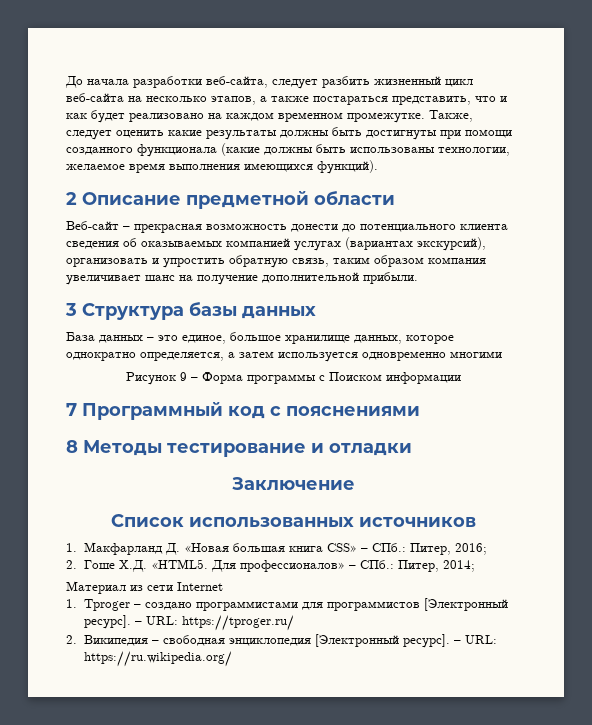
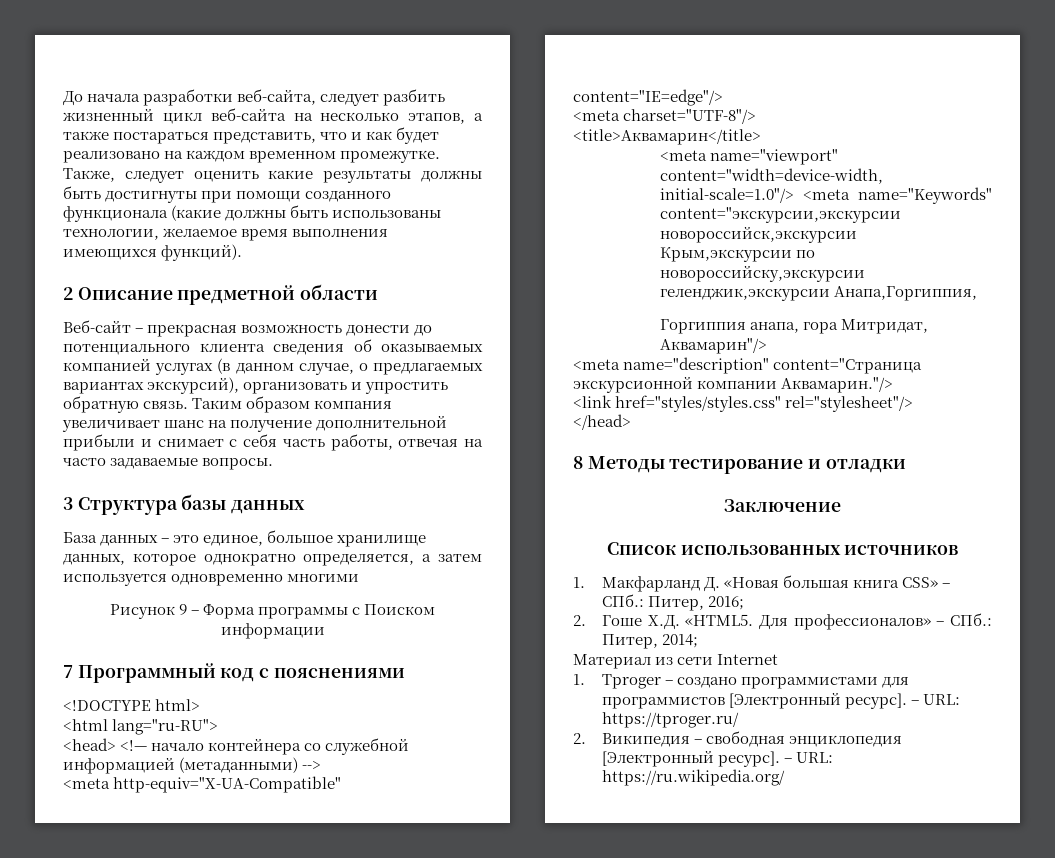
- Веб-сайт – прекрасная возможность донести до потенциального клиента сведения об оказываемых компанией услугах (вариантах экскурсий), организовать и упростить обратную связь, таким образом компания увеличивает шанс на получение дополнительной прибыли.
+ Веб-сайт – прекрасная возможность донести до потенциального клиента сведения об оказываемых компанией услугах (в данном случае, о предлагаемых вариантах экскурсий), организовать и упростить обратную связь. Таким образом компания увеличивает шанс на получение дополнительной прибыли и снимает с себя часть работы, отвечая на часто задаваемые вопросы.
+ <!DOCTYPE html>
+ <html lang="ru-RU">
+ <head> <!— начало контейнера со служебной информацией (метаданными) -->
+ <meta http-equiv="X-UA-Compatible" content="IE=edge"/>
+ <meta charset="UTF-8"/>
+ <title>Аквамарин</title>
+ <meta name="viewport" content="width=device-width, initial-scale=1.0"/> <meta name="Keywords" content="экскурсии,экскурсии новороссийск,экскурсии Крым,экскурсии по новороссийску,экскурсии геленджик,экскурсии Анапа,Горгиппия,
+ Горгиппия анапа, гора Митридат, Аквамарин"/>
+ <meta name="description" content="Страница экскурсионной компании Аквамарин."/>
+ <link href="styles/styles.css" rel="stylesheet"/>
+ </head>

